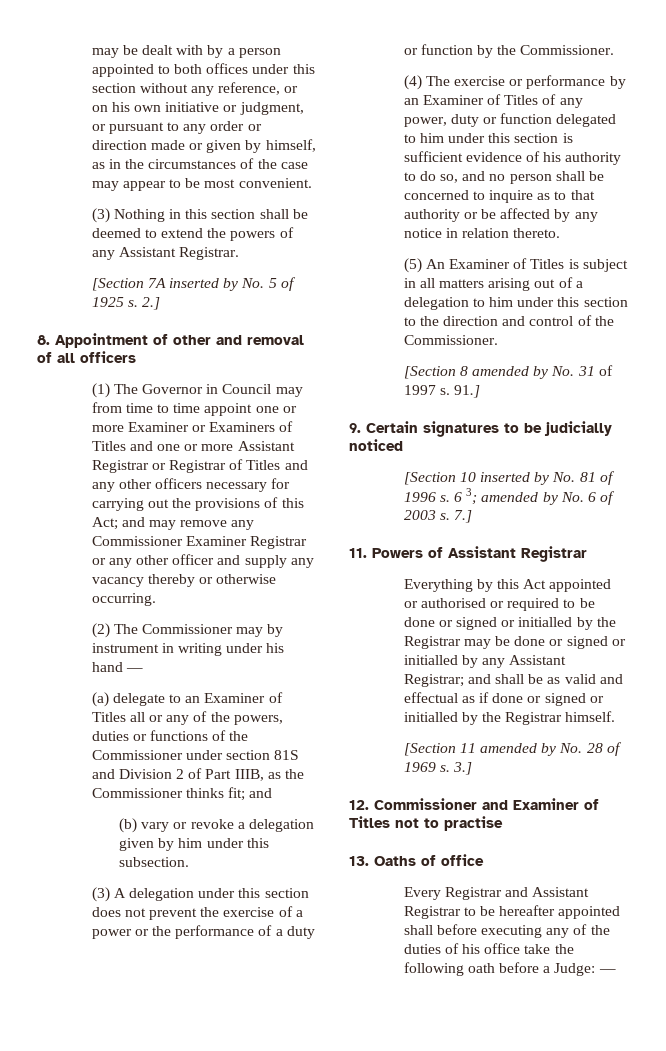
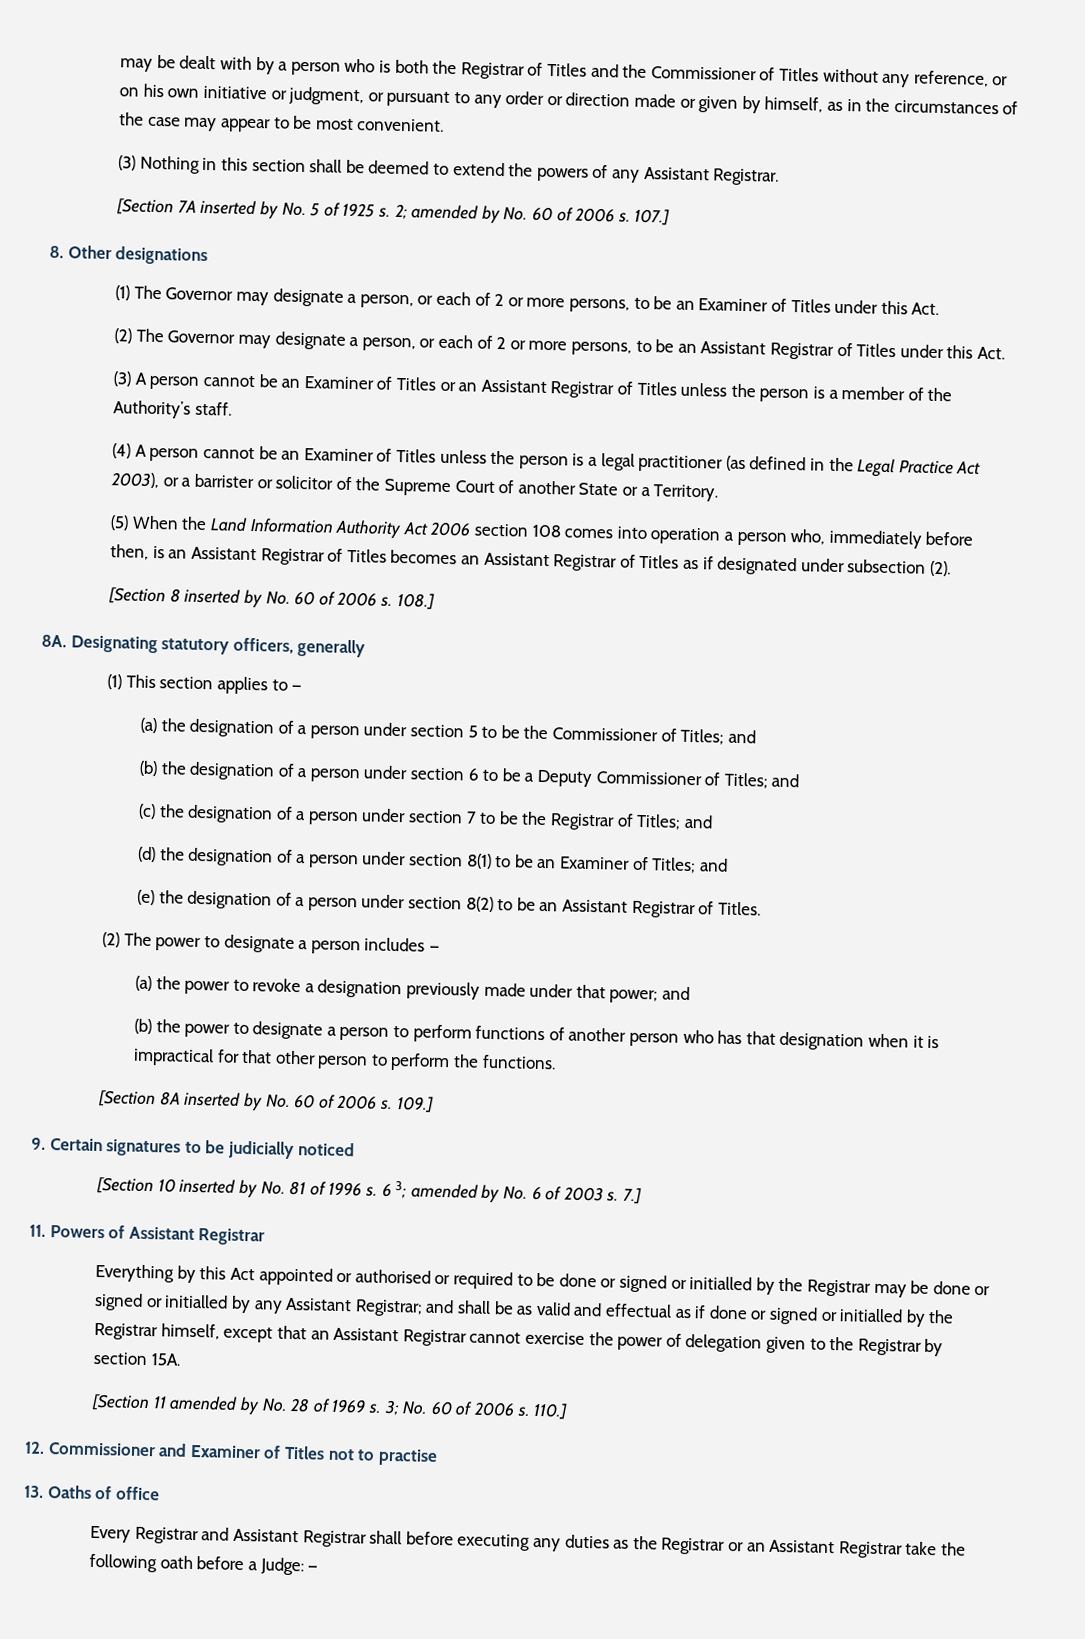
- may be dealt with by a person appointed to both offices under this section without any reference, or on his own initiative or judgment, or pursuant to any order or direction made or given by himself, as in the circumstances of the case may appear to be most convenient.
+ may be dealt with by a person who is both the Registrar of Titles and the Commissioner of Titles without any reference, or on his own initiative or judgment, or pursuant to any order or direction made or given by himself, as in the circumstances of the case may appear to be most convenient.
- 2.]
- 8. Appointment of other and removal of all officers
- (1) The Governor in Council may from time to time appoint one or more Examiner or Examiners of Titles and one or more Assistant Registrar or Registrar of Titles and any other officers necessary for carrying out the provisions of this Act; and may remove any Commissioner Examiner Registrar or any other officer and supply any vacancy thereby or otherwise occurring.
- (2) The Commissioner may by instrument in writing under his hand —
- (a) delegate to an Examiner of Titles all or any of the powers, duties or functions of the Commissioner under section 81S and Division 2 of Part IIIB, as the Commissioner thinks fit; and
- (b) vary or revoke a delegation given by him under this subsection.
- (3) A delegation under this section does not prevent the exercise of a power or the performance of a duty or function by the Commissioner.
- (4) The exercise or performance by an Examiner of Titles of any power, duty or function delegated to him under this section is sufficient evidence of his authority to do so, and no person shall be concerned to inquire as to that authority or be affected by any notice in relation thereto.
- (5) An Examiner of Titles is subject in all matters arising out of a delegation to him under this section to the direction and control of the Commissioner.
+ 2; amended by No. 60 of 2006 s. 107.]
+ 8. Other designations
+ (1) The Governor may designate a person, or each of 2 or more persons, to be an Examiner of Titles under this Act.
+ (2) The Governor may designate a person, or each of 2 or more persons, to be an Assistant Registrar of Titles under this Act.
+ (3) A person cannot be an Examiner of Titles or an Assistant Registrar of Titles unless the person is a member of the Authority’s staff.
+ (4) A person cannot be an Examiner of Titles unless the person is a legal practitioner (as defined in the Legal Practice Act 2003), or a barrister or solicitor of the Supreme Court of another State or a Territory.
+ (5) When the Land Information Authority Act 2006 section 108 comes into operation a person who, immediately before then, is an Assistant Registrar of Titles becomes an Assistant Registrar of Titles as if designated under subsection (2).
- [Section 8 amended by No. 31 of 1997 s. 91.]
+ [Section 8 inserted by No. 60 of 2006 s. 108.]
+ 8A. Designating statutory officers, generally
+ (1) This section applies to —
+ (a) the designation of a person under section 5 to be the Commissioner of Titles; and
+ (b) the designation of a person under section 6 to be a Deputy Commissioner of Titles; and
+ (c) the designation of a person under section 7 to be the Registrar of Titles; and
+ (d) the designation of a person under section 8(1) to be an Examiner of Titles; and
+ (e) the designation of a person under section 8(2) to be an Assistant Registrar of Titles.
+ (2) The power to designate a person includes —
+ (a) the power to revoke a designation previously made under that power; and
+ (b) the power to designate a person to perform functions of another person who has that designation when it is impractical for that other person to perform the functions.
+ [Section 8A inserted by No. 60 of 2006 s. 109.]
- Everything by this Act appointed or authorised or required to be done or signed or initialled by the Registrar may be done or signed or initialled by any Assistant Registrar; and shall be as valid and effectual as if done or signed or initialled by the Registrar himself.
+ Everything by this Act appointed or authorised or required to be done or signed or initialled by the Registrar may be done or signed or initialled by any Assistant Registrar; and shall be as valid and effectual as if done or signed or initialled by the Registrar himself, except that an Assistant Registrar cannot exercise the power of delegation given to the Registrar by section 15A.
- 3.]
+ 3; No. 60 of 2006 s. 110.]
- Every Registrar and Assistant Registrar to be hereafter appointed shall before executing any of the duties of his office take the following oath before a Judge: —
+ Every Registrar and Assistant Registrar shall before executing any duties as the Registrar or an Assistant Registrar take the following oath before a Judge: —

